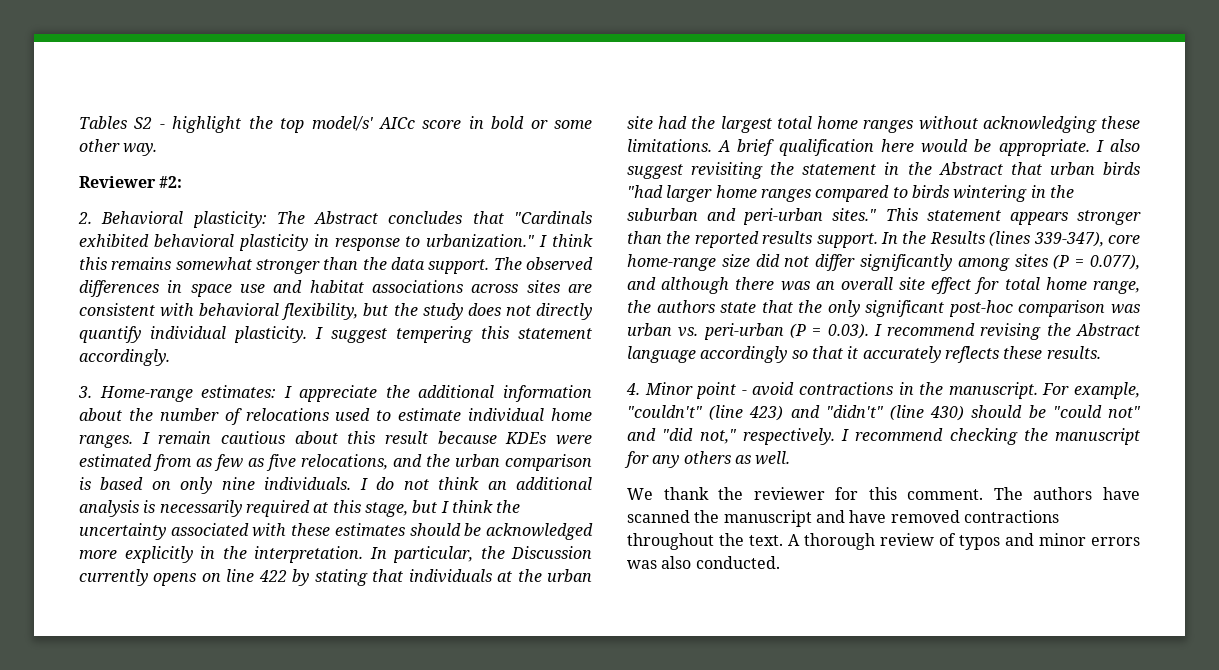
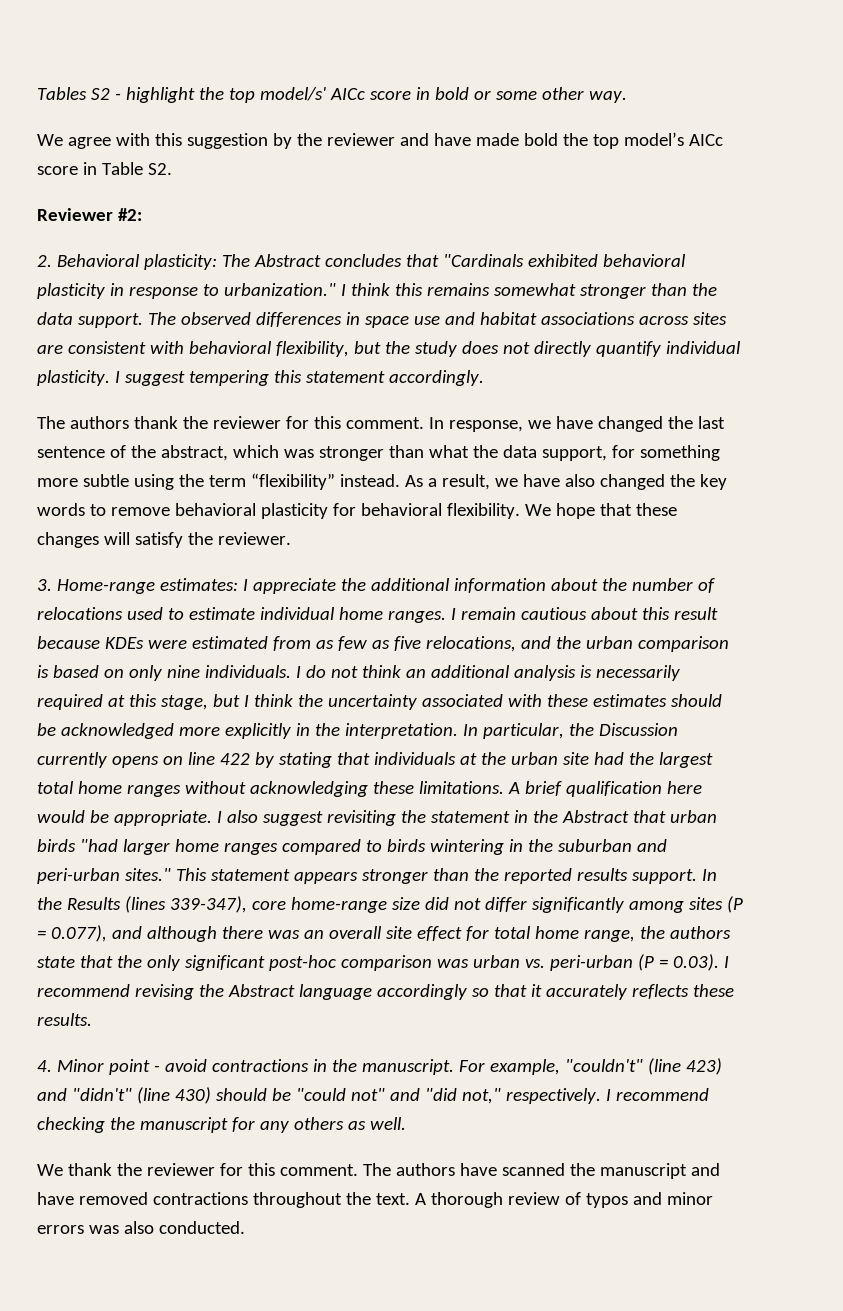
+ We agree with this suggestion by the reviewer and have made bold the top model’s AICc score in Table S2.
+ The authors thank the reviewer for this comment. In response, we have changed the last sentence of the abstract, which was stronger than what the data support, for something more subtle using the term “flexibility” instead. As a result, we have also changed the key words to remove behavioral plasticity for behavioral flexibility. We hope that these changes will satisfy the reviewer.

